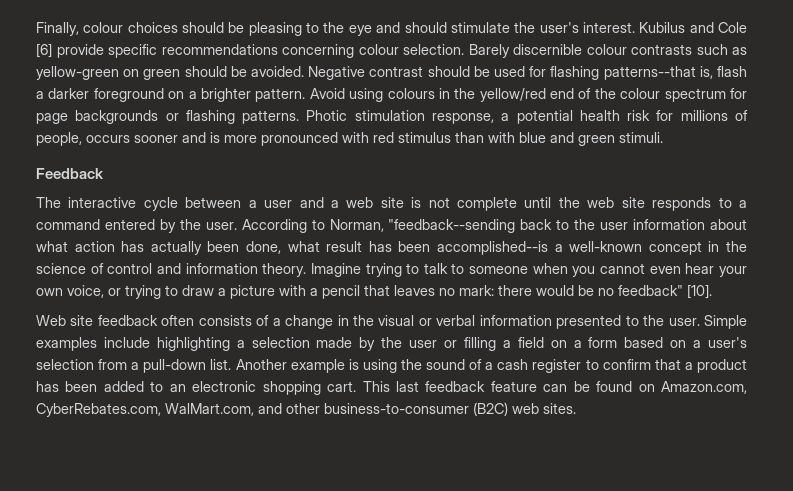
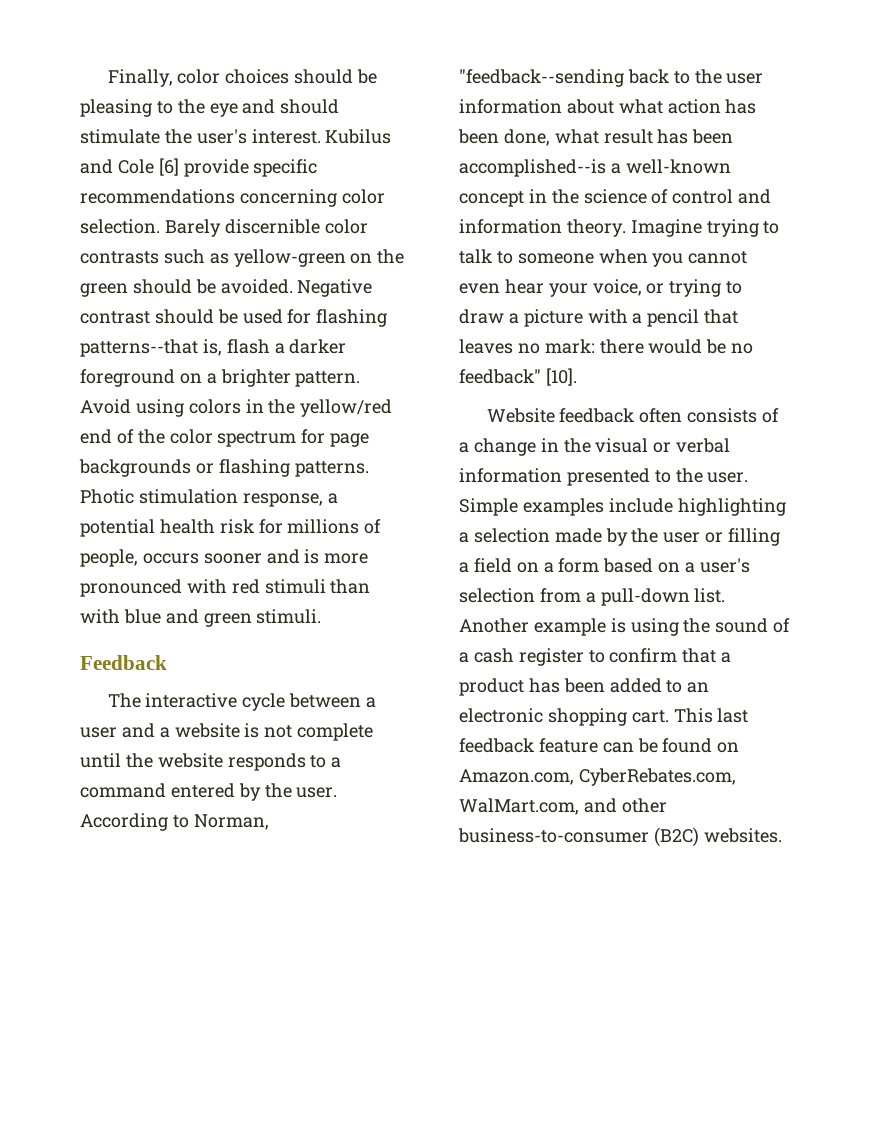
- Finally, colour choices should be pleasing to the eye and should stimulate the user's interest.
+ Finally, color choices should be pleasing to the eye and should stimulate the user's interest.
- Kubilus and Cole [6] provide specific recommendations concerning colour selection.
+ Kubilus and Cole [6] provide specific recommendations concerning color selection.
- Barely discernible colour contrasts such as yellow-green on green should be avoided.
+ Barely discernible color contrasts such as yellow-green on the green should be avoided.
- Avoid using colours in the yellow/red end of the colour spectrum for page backgrounds or flashing patterns.
+ Avoid using colors in the yellow/red end of the color spectrum for page backgrounds or flashing patterns.
- Photic stimulation response, a potential health risk for millions of people, occurs sooner and is more pronounced with red stimulus than with blue and green stimuli.
+ Photic stimulation response, a potential health risk for millions of people, occurs sooner and is more pronounced with red stimuli than with blue and green stimuli.
- The interactive cycle between a user and a web site is not complete until the web site responds to a command entered by the user.
+ The interactive cycle between a user and a website is not complete until the website responds to a command entered by the user.
- According to Norman, "feedback--sending back to the user information about what action has actually been done, what result has been accomplished--is a well-known concept in the science of control and information theory.
+ According to Norman, "feedback--sending back to the user information about what action has been done, what result has been accomplished--is a well-known concept in the science of control and information theory.
- Imagine trying to talk to someone when you cannot even hear your own voice, or trying to draw a picture with a pencil that leaves no mark: there would be no feedback" [10].
+ Imagine trying to talk to someone when you cannot even hear your voice, or trying to draw a picture with a pencil that leaves no mark: there would be no feedback" [10].
- Web site feedback often consists of a change in the visual or verbal information presented to the user.
+ Website feedback often consists of a change in the visual or verbal information presented to the user.
- This last feedback feature can be found on Amazon.com, CyberRebates.com, WalMart.com, and other business-to-consumer (B2C) web sites.
+ This last feedback feature can be found on Amazon.com, CyberRebates.com, WalMart.com, and other business-to-consumer (B2C) websites.

